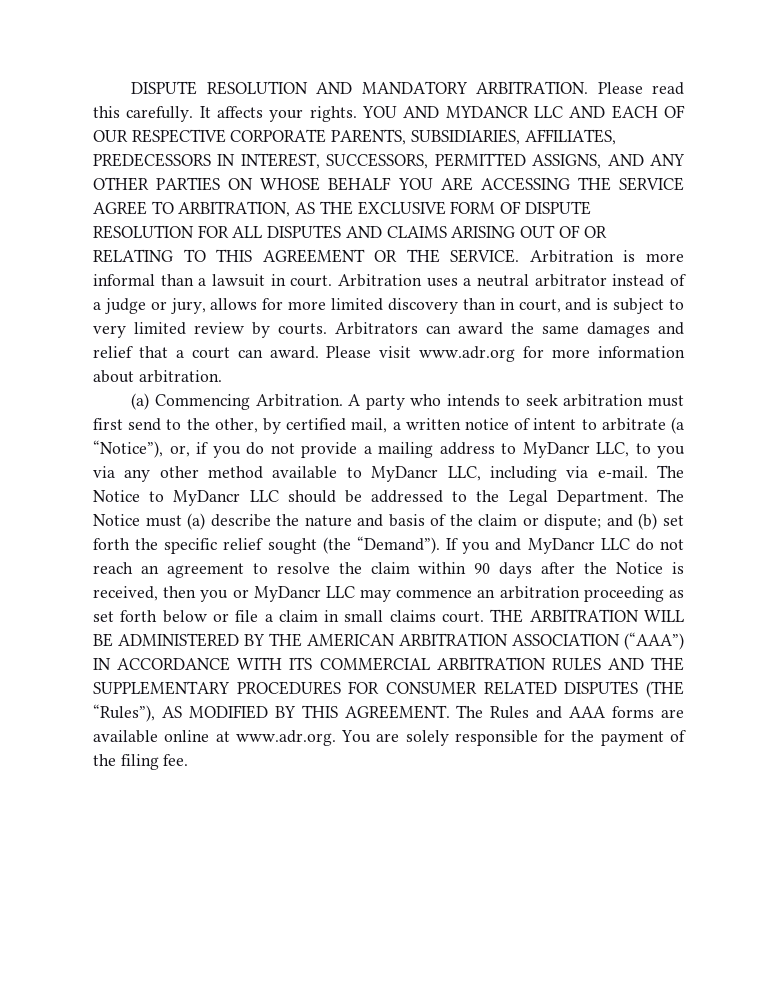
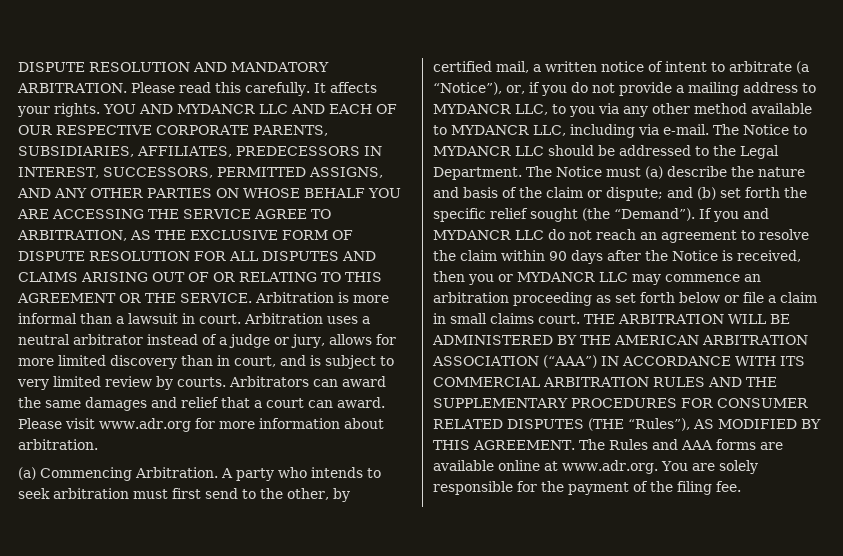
- A party who intends to seek arbitration must first send to the other, by certified mail, a written notice of intent to arbitrate (a “Notice”), or, if you do not provide a mailing address to MyDancr LLC, to you via any other method available to MyDancr LLC, including via e-mail.
+ A party who intends to seek arbitration must first send to the other, by certified mail, a written notice of intent to arbitrate (a “Notice”), or, if you do not provide a mailing address to MYDANCR LLC, to you via any other method available to MYDANCR LLC, including via e-mail.
- The Notice to MyDancr LLC should be addressed to the Legal Department.
+ The Notice to MYDANCR LLC should be addressed to the Legal Department.
- If you and MyDancr LLC do not reach an agreement to resolve the claim within 90 days after the Notice is received, then you or MyDancr LLC may commence an arbitration proceeding as set forth below or file a claim in small claims court.
+ If you and MYDANCR LLC do not reach an agreement to resolve the claim within 90 days after the Notice is received, then you or MYDANCR LLC may commence an arbitration proceeding as set forth below or file a claim in small claims court.

